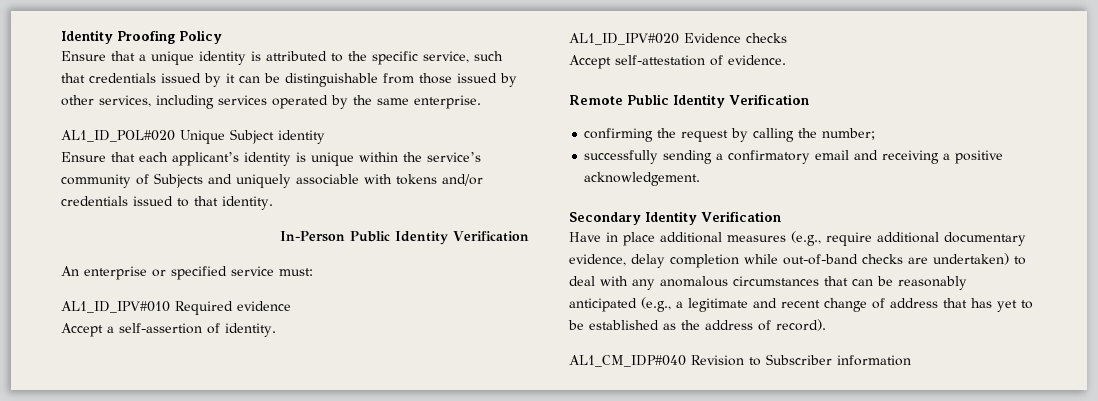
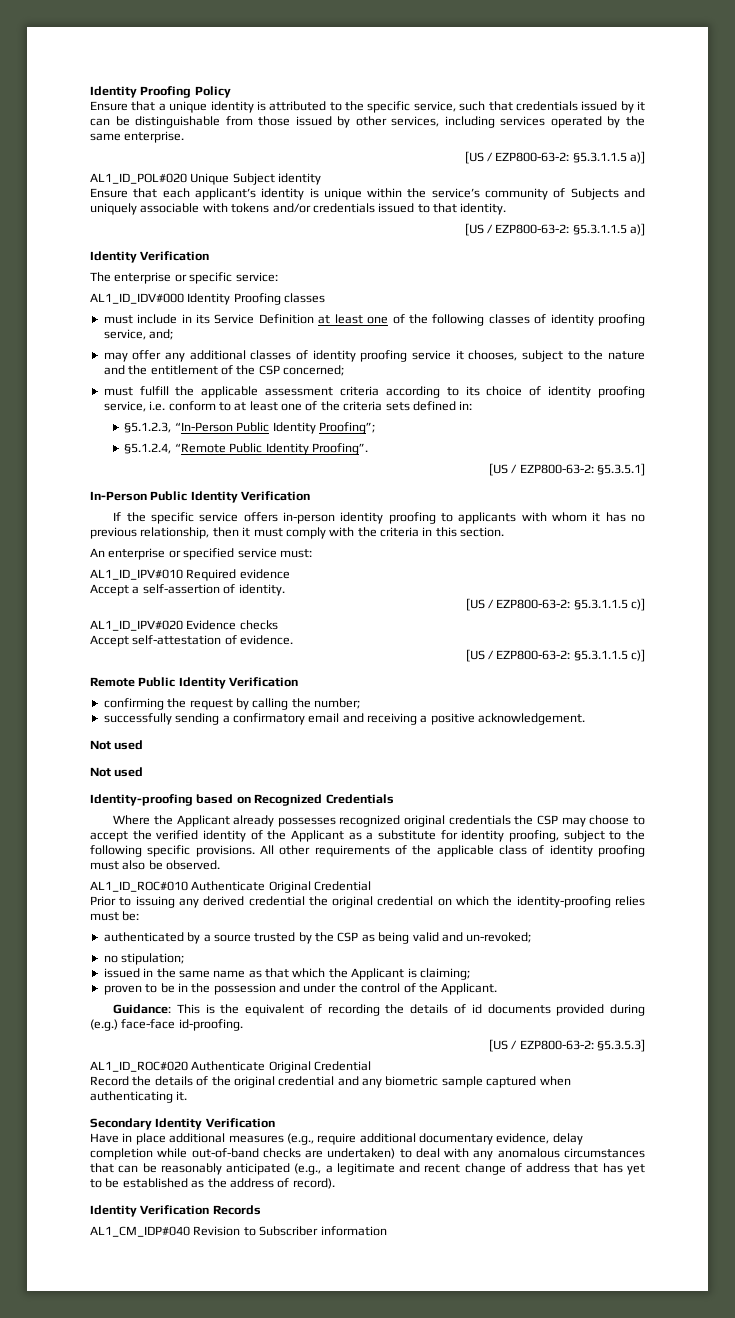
  Ensure that a unique identity is attributed to the specific service, such that credentials issued by it can be distinguishable from those issued by other services, including services operated by the same enterprise.
+ [US / EZP800-63-2: §5.3.1.1.5 a)]
  Ensure that each applicant’s identity is unique within the service’s community of Subjects and uniquely associable with tokens and/or credentials issued to that identity.
+ [US / EZP800-63-2: §5.3.1.1.5 a)]
+ Identity Verification
+ The enterprise or specific service:
+ AL1_ID_IDV#000 Identity Proofing classes
+ must include in its Service Definition at least one of the following classes of identity proofing service, and;
+ may offer any additional classes of identity proofing service it chooses, subject to the nature and the entitlement of the CSP concerned;
+ must fulfill the applicable assessment criteria according to its choice of identity proofing service, i.e. conform to at least one of the criteria sets defined in:
+ §5.1.2.3, “In-Person Public Identity Proofing”;
+ §5.1.2.4, “Remote Public Identity Proofing”.
+ [US / EZP800-63-2: §5.3.5.1]
  In-Person Public Identity Verification
+ If the specific service offers in-person identity proofing to applicants with whom it has no previous relationship, then it must comply with the criteria in this section.
  Accept a self-assertion of identity.
+ [US / EZP800-63-2: §5.3.1.1.5 c)]
  Accept self-attestation of evidence.
+ [US / EZP800-63-2: §5.3.1.1.5 c)]
  successfully sending a confirmatory email and receiving a positive acknowledgement.
+ Not used
+ Not used
+ Identity-proofing based on Recognized Credentials
+ Where the Applicant already possesses recognized original credentials the CSP may choose to accept the verified identity of the Applicant as a substitute for identity proofing, subject to the following specific provisions. All other requirements of the applicable class of identity proofing must also be observed.
+ AL1_ID_ROC#010 Authenticate Original Credential
+ Prior to issuing any derived credential the original credential on which the identity-proofing relies must be:
+ authenticated by a source trusted by the CSP as being valid and un-revoked;
+ no stipulation;
+ issued in the same name as that which the Applicant is claiming;
+ proven to be in the possession and under the control of the Applicant.
+ Guidance: This is the equivalent of recording the details of id documents provided during (e.g.) face-face id-proofing.
+ [US / EZP800-63-2: §5.3.5.3]
+ AL1_ID_ROC#020 Authenticate Original Credential
+ Record the details of the original credential and any biometric sample captured when authenticating it.
+ Identity Verification Records

